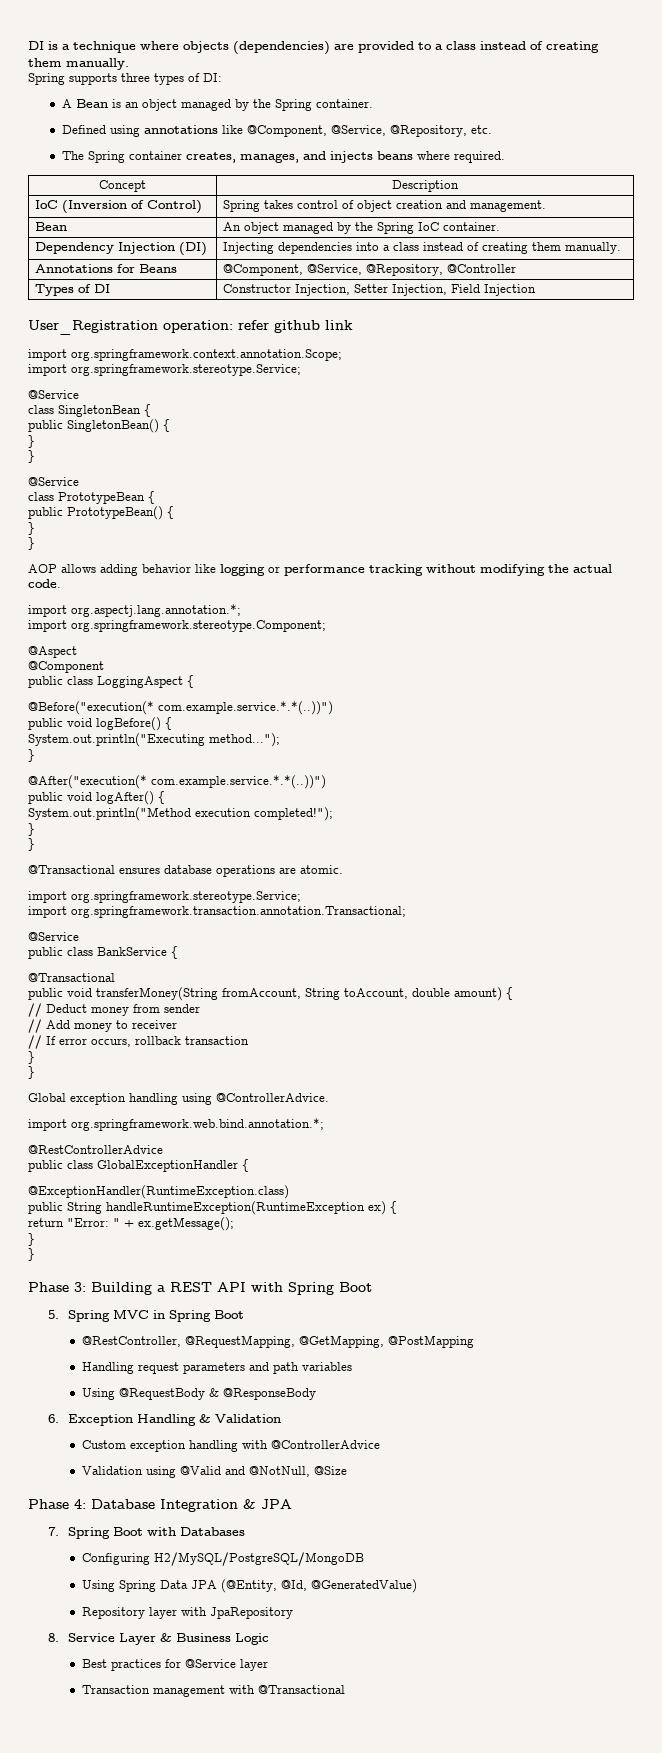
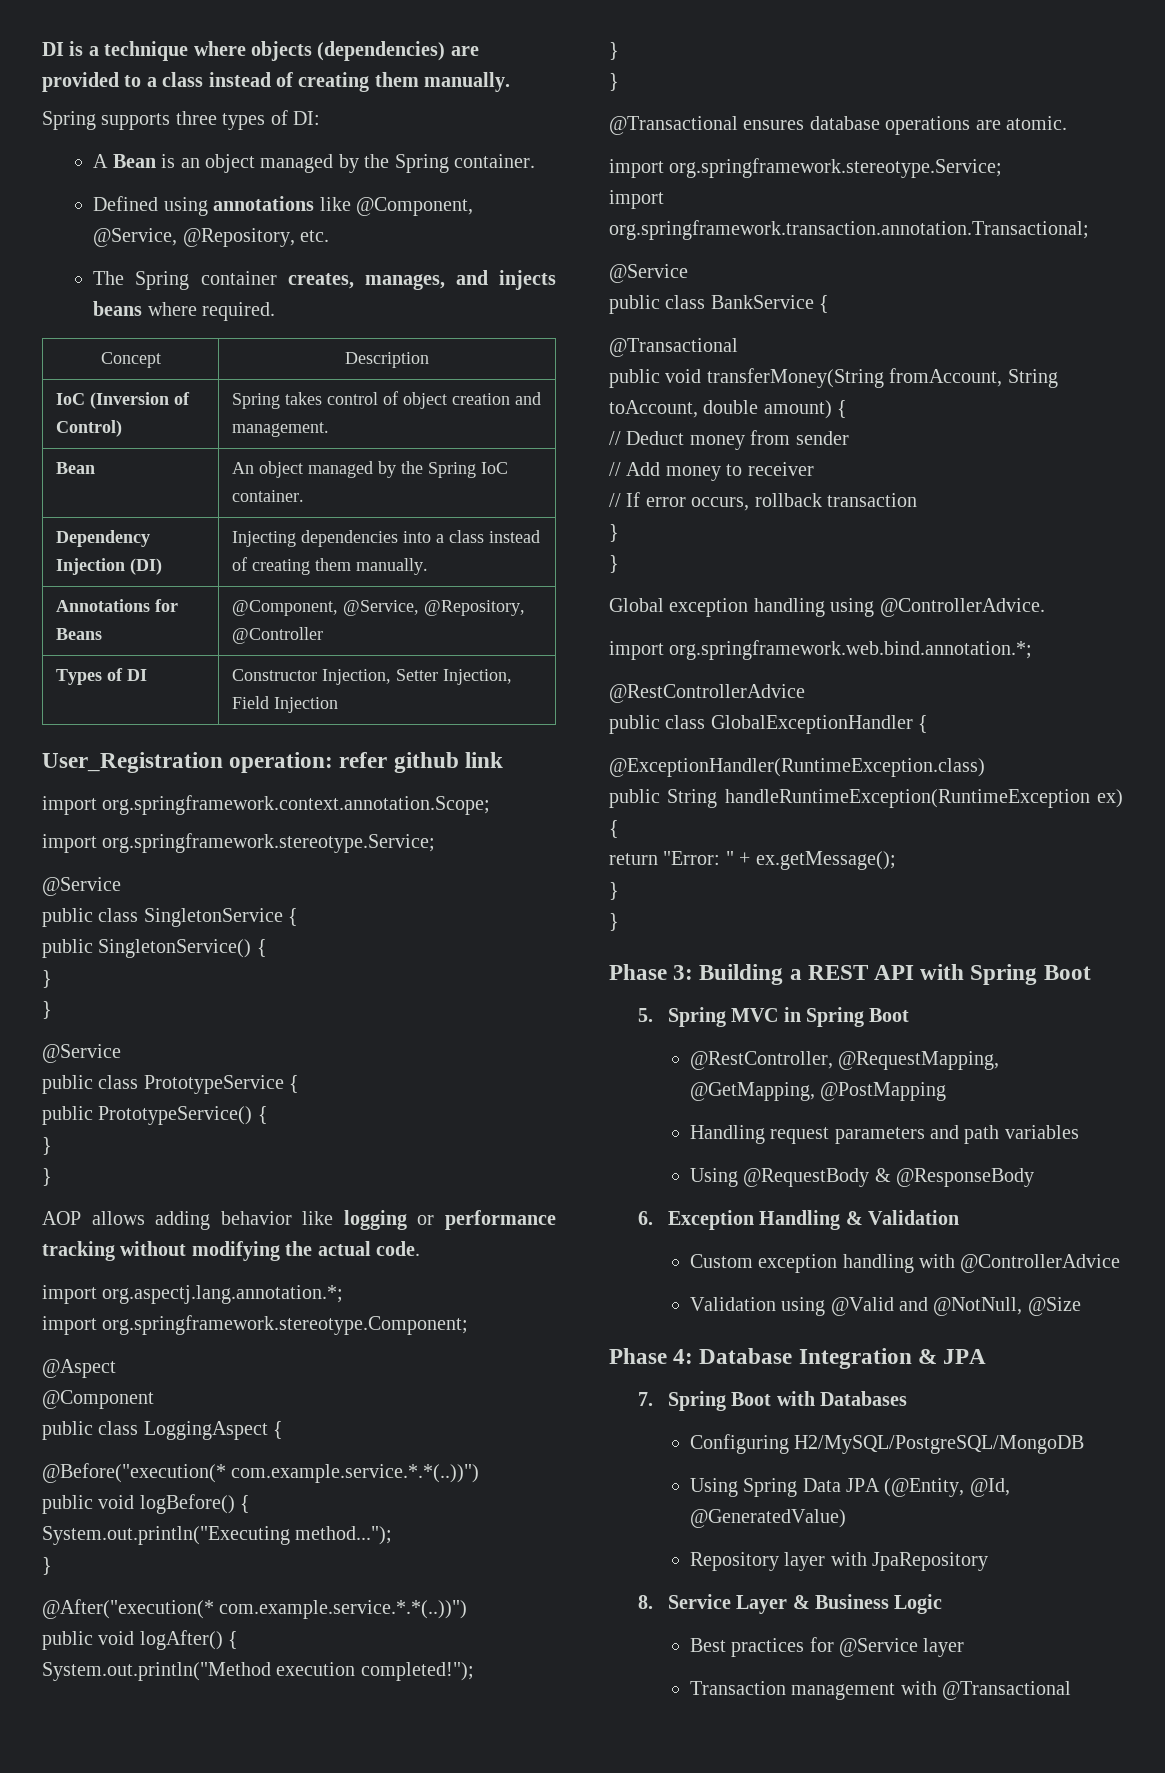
- class SingletonBean {
- public SingletonBean() {
+ public class SingletonService {
+ public SingletonService() {
- class PrototypeBean {
- public PrototypeBean() {
+ public class PrototypeService {
+ public PrototypeService() {

